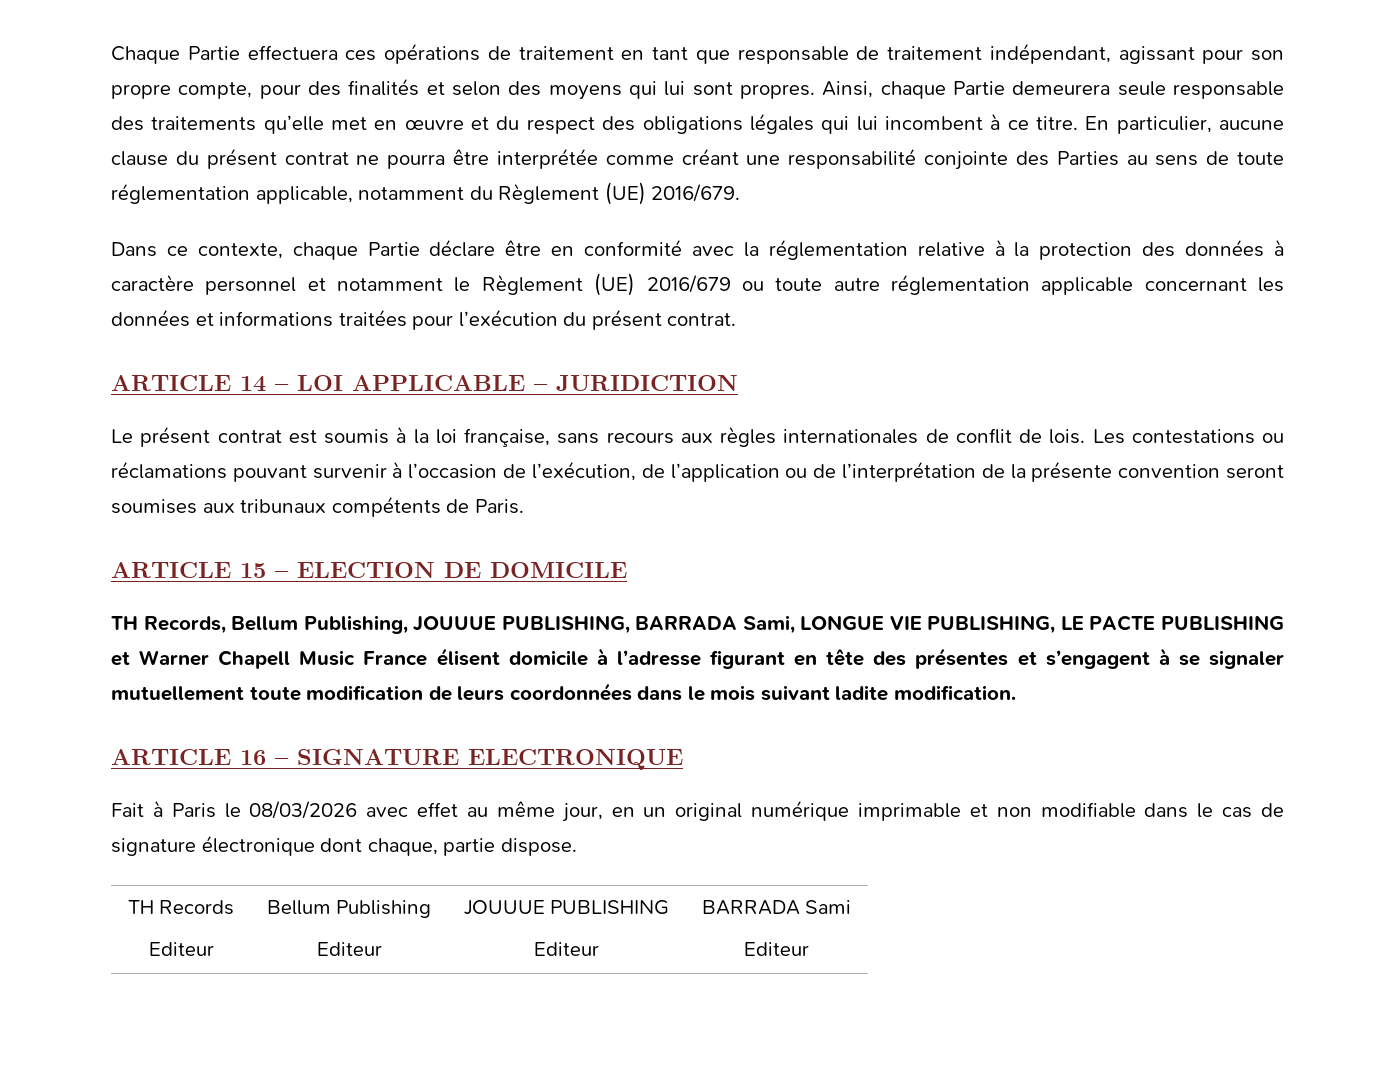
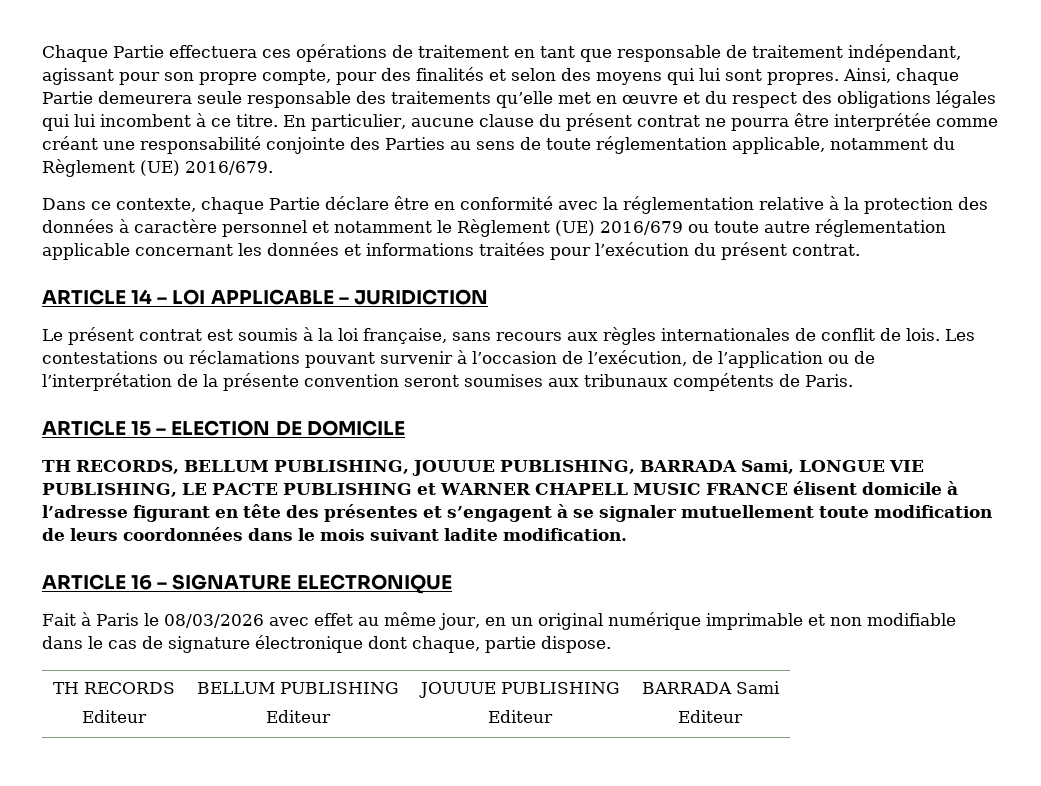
- TH Records, Bellum Publishing, JOUUUE PUBLISHING, BARRADA Sami, LONGUE VIE PUBLISHING, LE PACTE PUBLISHING et Warner Chapell Music France élisent domicile à l’adresse figurant en tête des présentes et s’engagent à se signaler mutuellement toute modification de leurs coordonnées dans le mois suivant ladite modification.
+ TH RECORDS, BELLUM PUBLISHING, JOUUUE PUBLISHING, BARRADA Sami, LONGUE VIE PUBLISHING, LE PACTE PUBLISHING et WARNER CHAPELL MUSIC FRANCE élisent domicile à l’adresse figurant en tête des présentes et s’engagent à se signaler mutuellement toute modification de leurs coordonnées dans le mois suivant ladite modification.
- TH Records
- Editeur | Bellum Publishing
+ TH RECORDS
+ Editeur | BELLUM PUBLISHING

